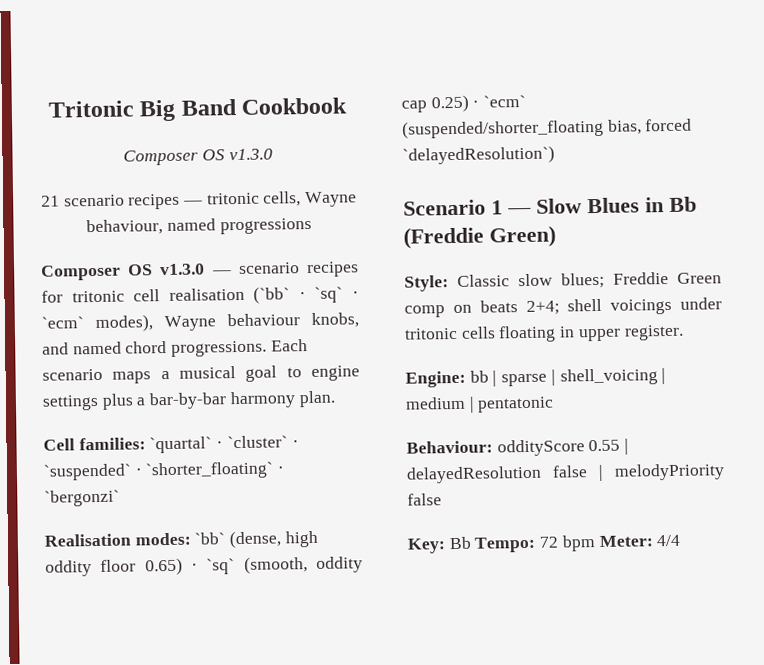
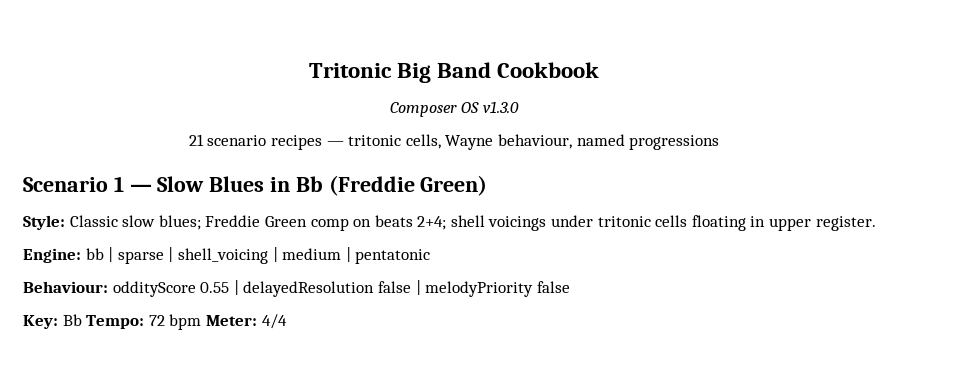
- Composer OS v1.3.0 — scenario recipes for tritonic cell realisation (`bb` · `sq` · `ecm` modes), Wayne behaviour knobs, and named chord progressions. Each scenario maps a musical goal to engine settings plus a bar-by-bar harmony plan.
- Cell families: `quartal` · `cluster` · `suspended` · `shorter_floating` · `bergonzi`
- Realisation modes: `bb` (dense, high oddity floor 0.65) · `sq` (smooth, oddity cap 0.25) · `ecm` (suspended/shorter_floating bias, forced `delayedResolution`)

